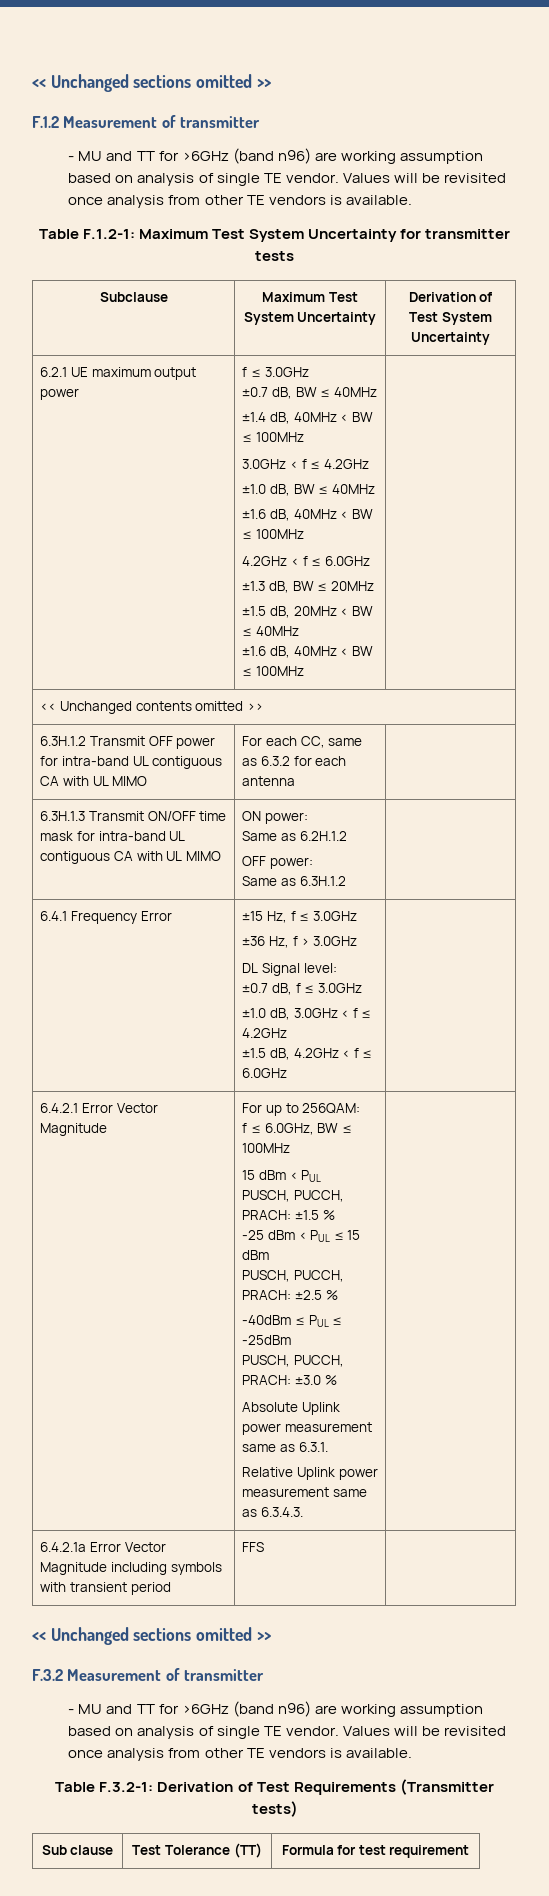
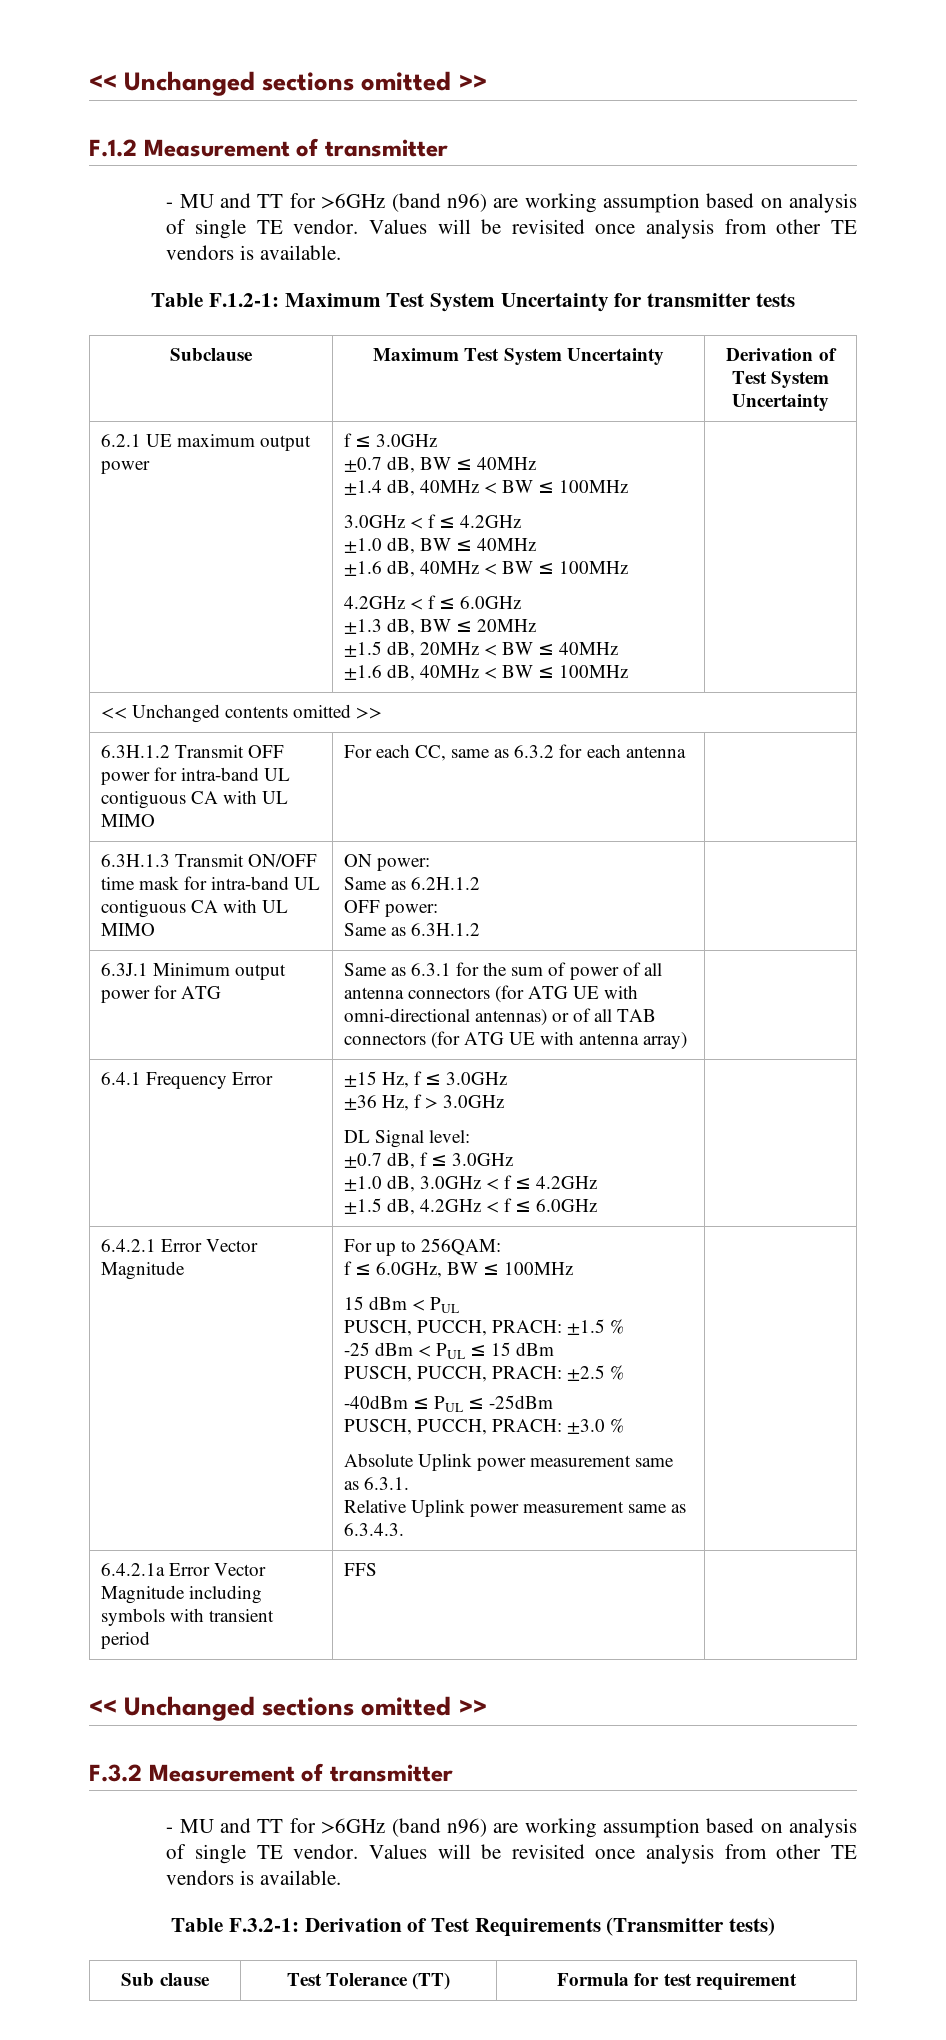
+ 6.3J.1 Minimum output power for ATG | Same as 6.3.1 for the sum of power of all antenna connectors (for ATG UE with omni-directional antennas) or of all TAB connectors (for ATG UE with antenna array) |

